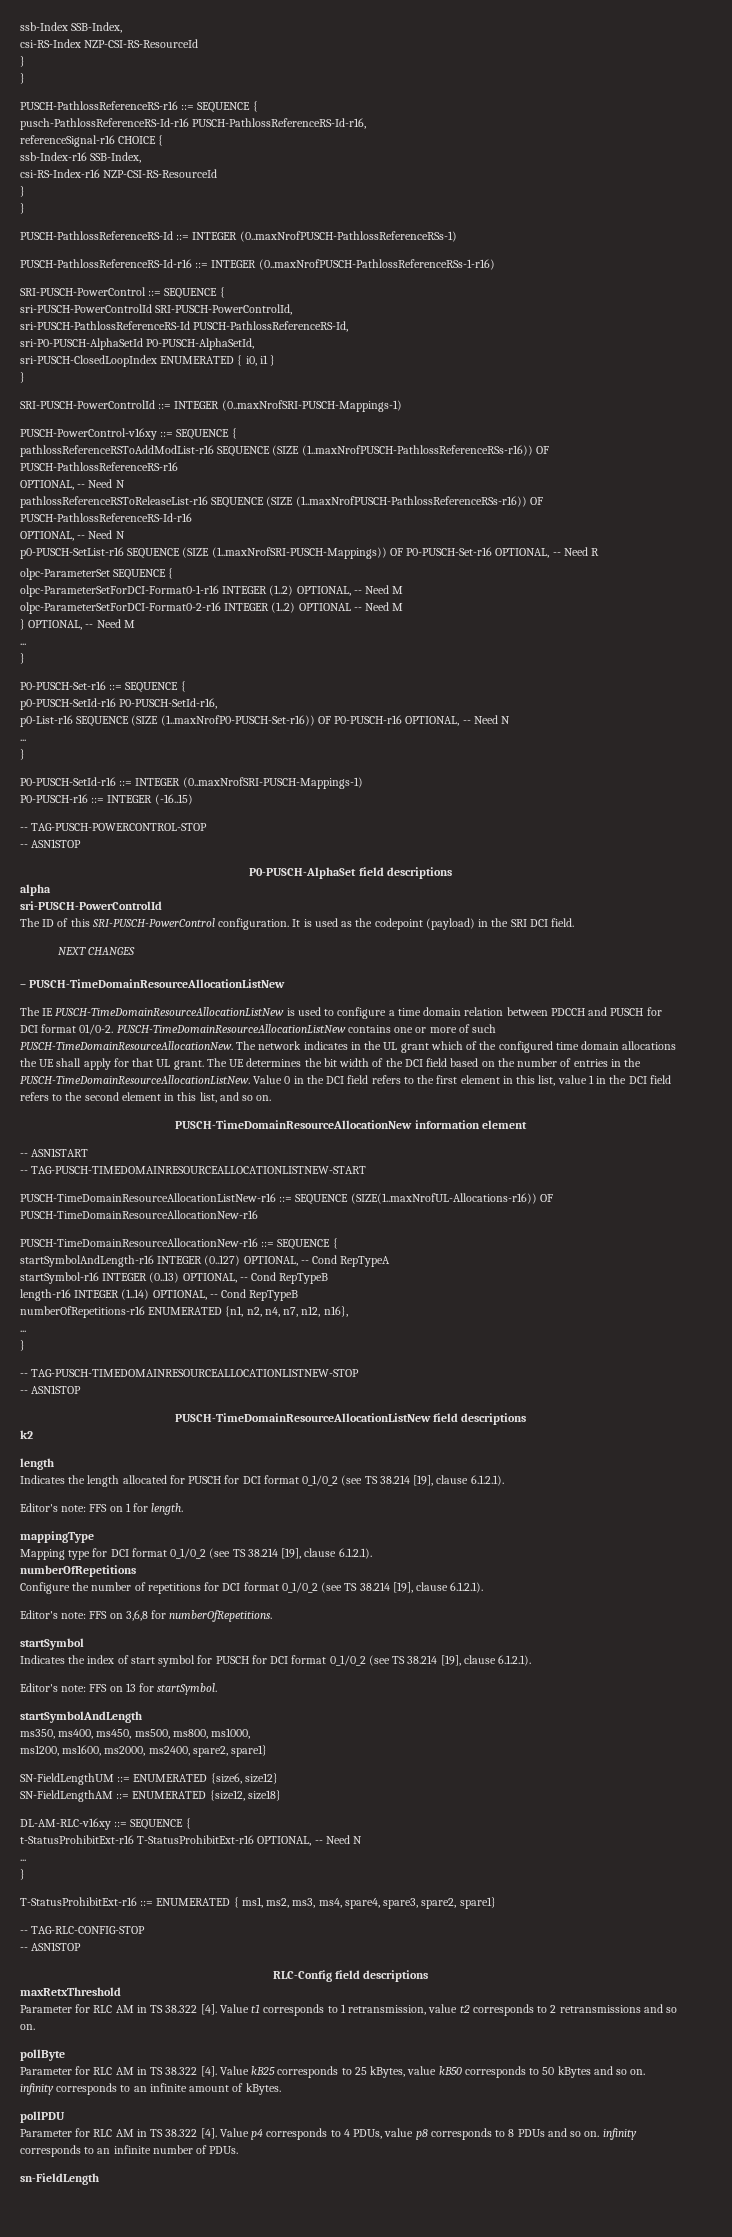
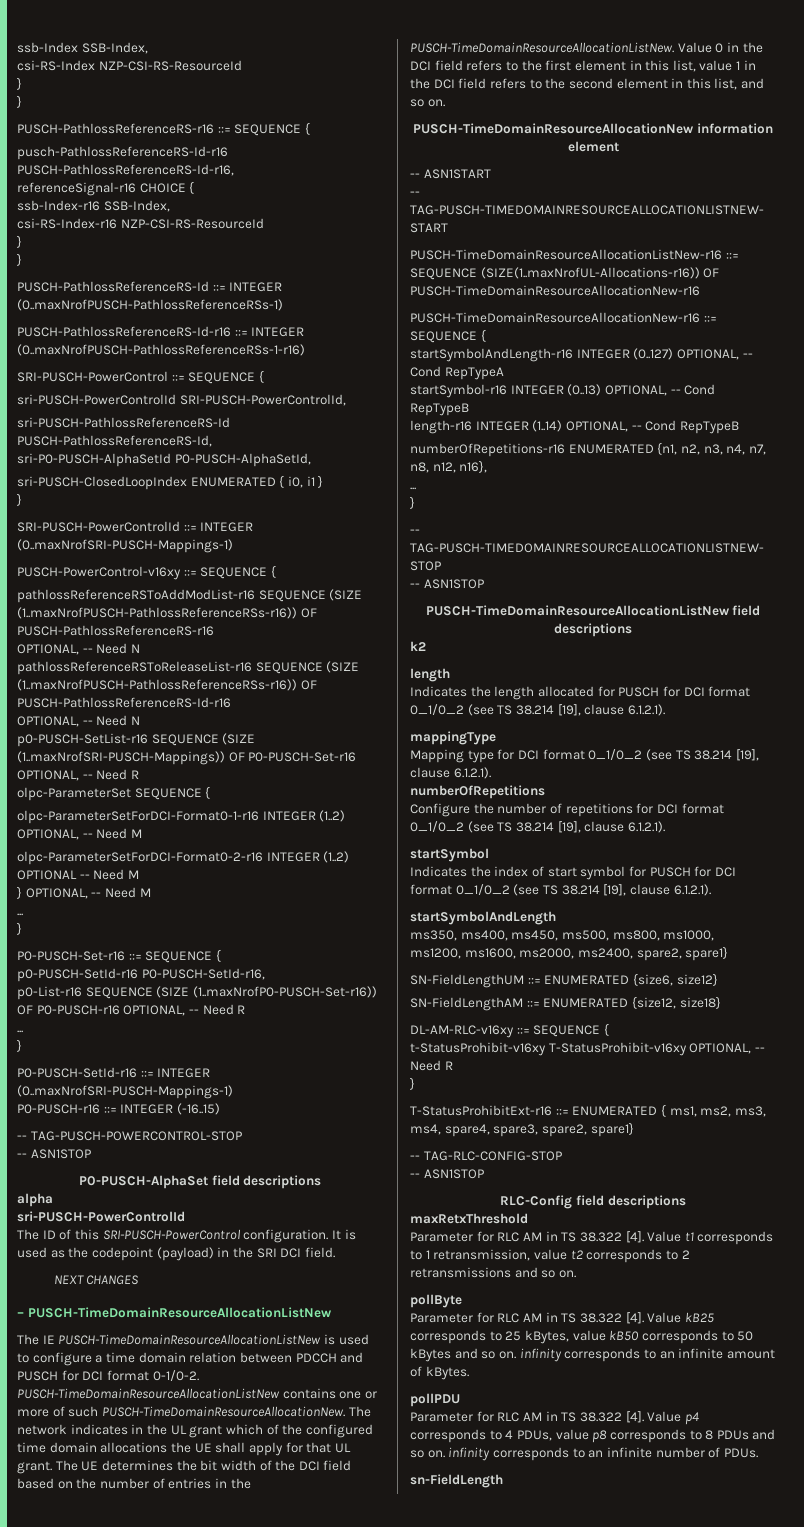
- p0-List-r16 SEQUENCE (SIZE (1..maxNrofP0-PUSCH-Set-r16)) OF P0-PUSCH-r16 OPTIONAL, -- Need N
+ p0-List-r16 SEQUENCE (SIZE (1..maxNrofP0-PUSCH-Set-r16)) OF P0-PUSCH-r16 OPTIONAL, -- Need R
- The IE PUSCH-TimeDomainResourceAllocationListNew is used to configure a time domain relation between PDCCH and PUSCH for DCI format 01/0-2.
+ The IE PUSCH-TimeDomainResourceAllocationListNew is used to configure a time domain relation between PDCCH and PUSCH for DCI format 0-1/0-2.
- numberOfRepetitions-r16 ENUMERATED {n1, n2, n4, n7, n12, n16},
+ numberOfRepetitions-r16 ENUMERATED {n1, n2, n3, n4, n7, n8, n12, n16},
- Editor's note: FFS on 1 for length.
- Editor's note: FFS on 3,6,8 for numberOfRepetitions.
- Editor's note: FFS on 13 for startSymbol.
- t-StatusProhibitExt-r16 T-StatusProhibitExt-r16 OPTIONAL, -- Need N
- ...
+ t-StatusProhibit-v16xy T-StatusProhibit-v16xy OPTIONAL, -- Need R

